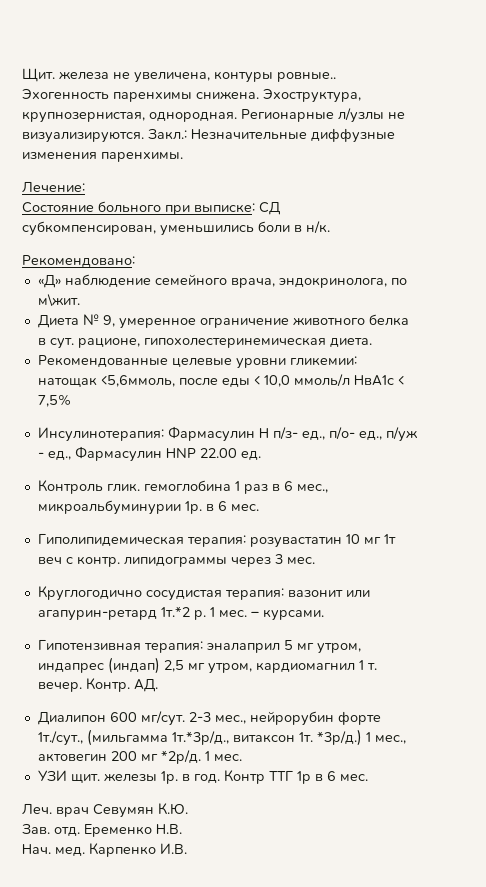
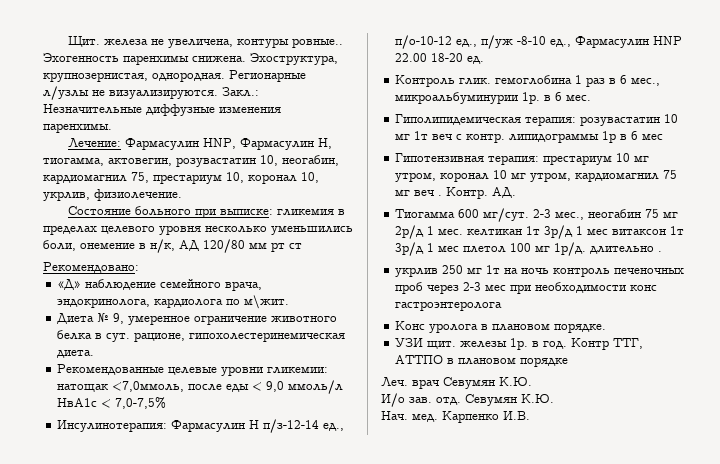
- Лечение:
- Состояние больного при выписке: СД субкомпенсирован, уменьшились боли в н/к.
+ Лечение: Фармасулин НNP, Фармасулин Н, тиогамма, актовегин, розувастатин 10, неогабин, кардиомагнил 75, престариум 10, коронал 10, укрлив, физиолечение.
+ Состояние больного при выписке: гликемия в пределах целевого уровня несколько уменьшились боли, онемение в н/к, АД 120/80 мм рт ст
- «Д» наблюдение семейного врача, эндокринолога, по м\жит.
+ «Д» наблюдение семейного врача, эндокринолога, кардиолога по м\жит.
- Рекомендованные целевые уровни гликемии: натощак <5,6ммоль, после еды < 10,0 ммоль/л НвА1с < 7,5%
+ Рекомендованные целевые уровни гликемии: натощак <7,0ммоль, после еды < 9,0 ммоль/л НвА1с < 7,0-7,5%
- Инсулинотерапия: Фармасулин Н п/з- ед., п/о- ед., п/уж - ед., Фармасулин НNP 22.00 ед.
+ Инсулинотерапия: Фармасулин Н п/з-12-14 ед., п/о-10-12 ед., п/уж -8-10 ед., Фармасулин НNP 22.00 18-20 ед.
- Гиполипидемическая терапия: розувастатин 10 мг 1т веч с контр. липидограммы через 3 мес.
- Круглогодично сосудистая терапия: вазонит или агапурин-ретард 1т.*2 р. 1 мес. – курсами.
- Гипотензивная терапия: эналаприл 5 мг утром, индапрес (индап) 2,5 мг утром, кардиомагнил 1 т. вечер.
+ Гиполипидемическая терапия: розувастатин 10 мг 1т веч с контр. липидограммы 1р в 6 мес
+ Гипотензивная терапия: престариум 10 мг утром, коронал 10 мг утром, кардиомагнил 75 мг веч .
- Диалипон 600 мг/сут.
+ Тиогамма 600 мг/сут.
- 2-3 мес., нейрорубин форте 1т./сут., (мильгамма 1т.*3р/д., витаксон 1т. *3р/д.) 1 мес., актовегин 200 мг *2р/д. 1 мес.
+ 2-3 мес., неогабин 75 мг 2р/д 1 мес. келтикан 1т 3р/д 1 мес витаксон 1т 3р/д 1 мес плетол 100 мг 1р/д. длительно .
+ укрлив 250 мг 1т на ночь контроль печеночных проб через 2-3 мес при необходимости конс гастроэнтеролога
+ Конс уролога в плановом порядке.
- Контр ТТГ 1р в 6 мес.
+ Контр ТТГ, АТТПО в плановом порядке
- Зав. отд. Еременко Н.В.
+ И/о зав. отд. Севумян К.Ю.

